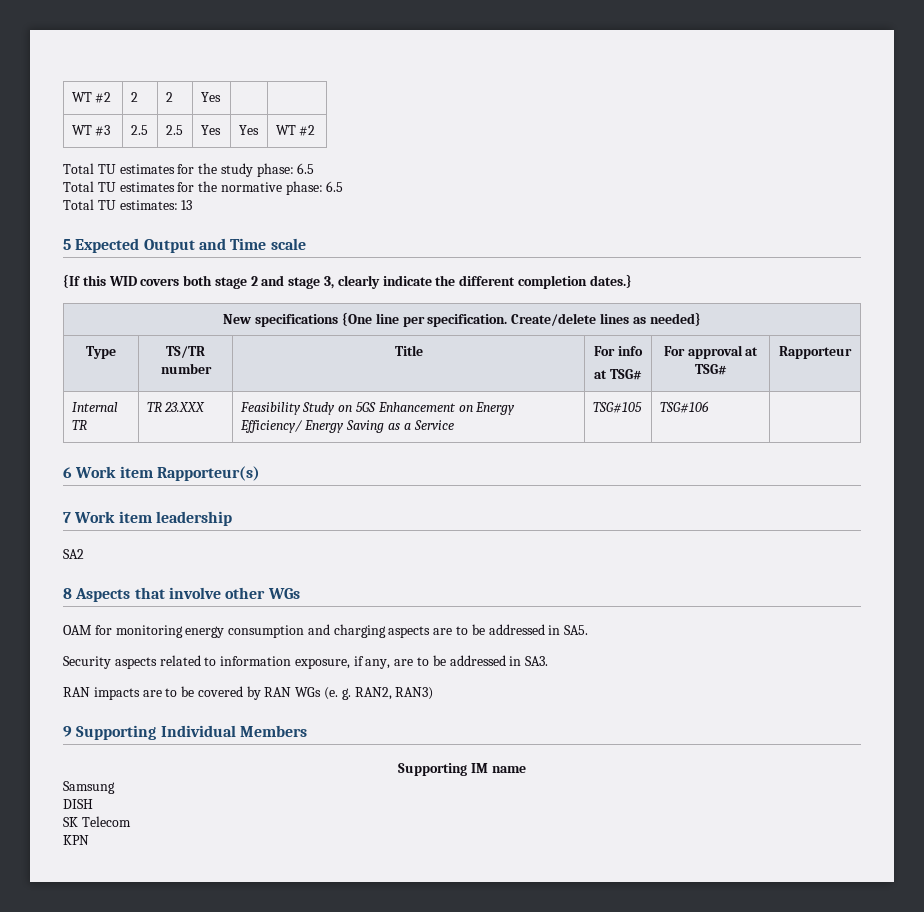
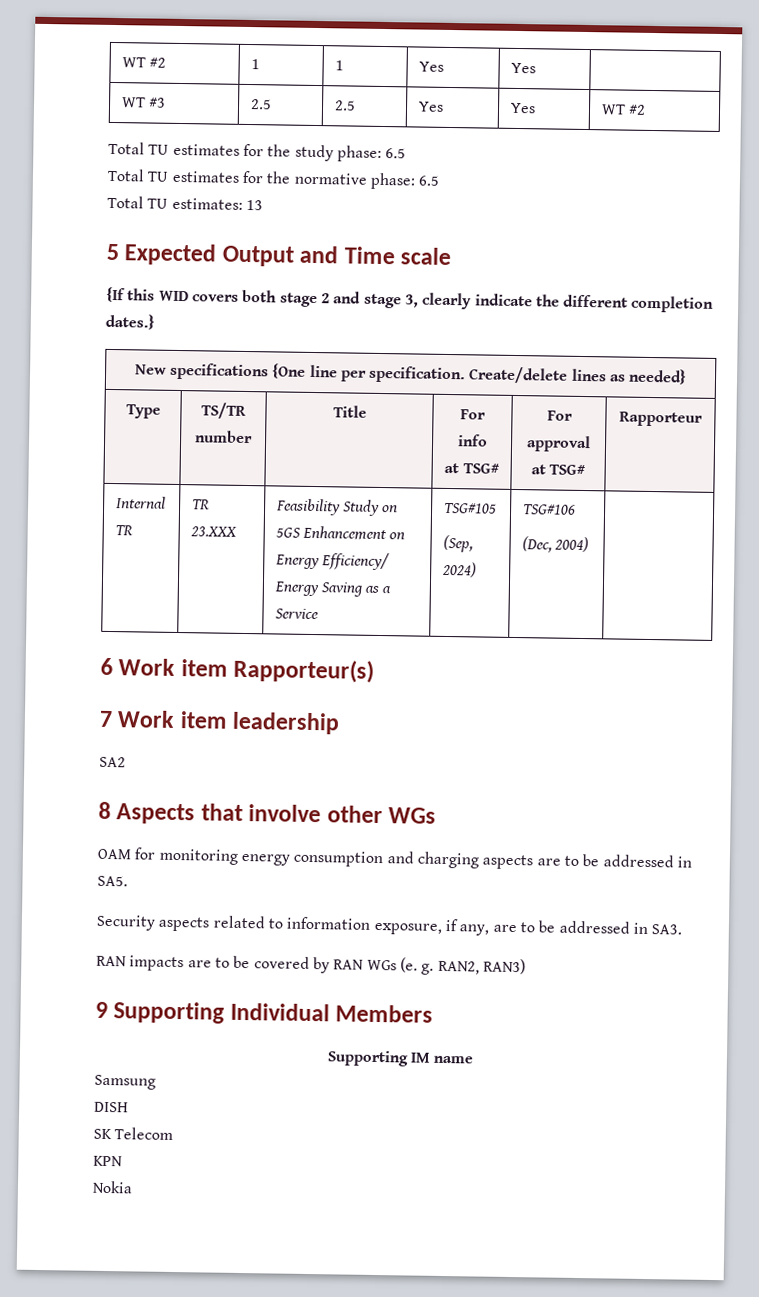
- WT #2 | 2 | 2 | Yes | |
+ WT #2 | 1 | 1 | Yes | Yes |
- Internal TR | TR 23.XXX | Feasibility Study on 5GS Enhancement on Energy Efficiency/ Energy Saving as a Service | TSG#105 | TSG#106 |
+ Internal TR | TR 23.XXX | Feasibility Study on 5GS Enhancement on Energy Efficiency/ Energy Saving as a Service | TSG#105
+ (Sep, 2024) | TSG#106
+ (Dec, 2004) |
+ Nokia

